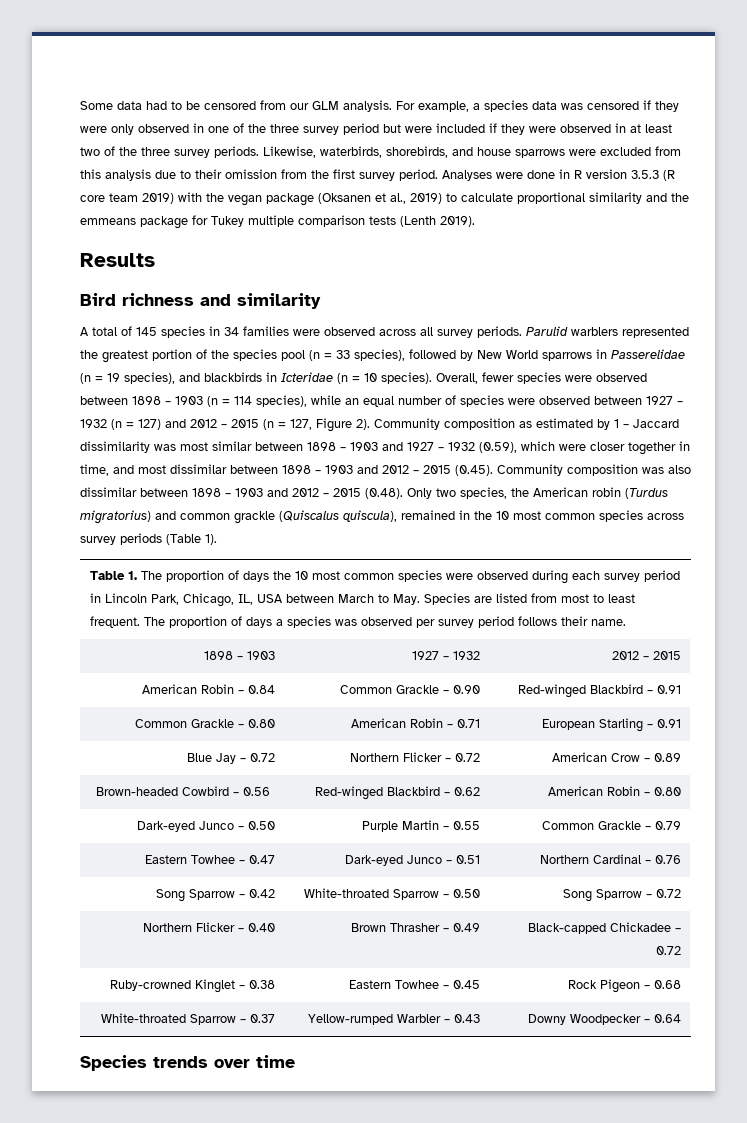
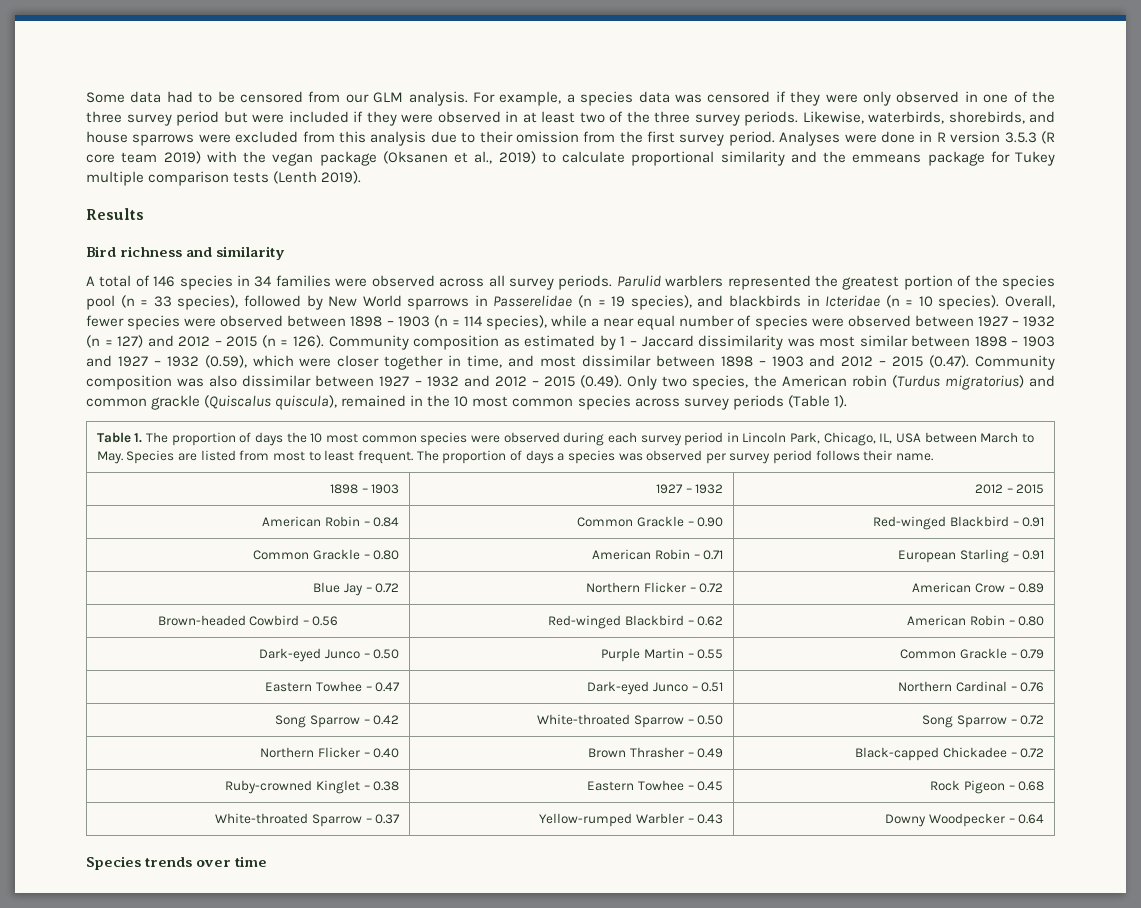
- A total of 145 species in 34 families were observed across all survey periods.
+ A total of 146 species in 34 families were observed across all survey periods.
- Overall, fewer species were observed between 1898 – 1903 (n = 114 species), while an equal number of species were observed between 1927 – 1932 (n = 127) and 2012 – 2015 (n = 127, Figure 2).
+ Overall, fewer species were observed between 1898 – 1903 (n = 114 species), while a near equal number of species were observed between 1927 – 1932 (n = 127) and 2012 – 2015 (n = 126).
- Community composition as estimated by 1 – Jaccard dissimilarity was most similar between 1898 – 1903 and 1927 – 1932 (0.59), which were closer together in time, and most dissimilar between 1898 – 1903 and 2012 – 2015 (0.45). Community composition was also dissimilar between 1898 – 1903 and 2012 – 2015 (0.48). Only two species, the American robin (Turdus migratorius) and common grackle (Quiscalus quiscula), remained in the 10 most common species across survey periods (Table 1).
+ Community composition as estimated by 1 – Jaccard dissimilarity was most similar between 1898 – 1903 and 1927 – 1932 (0.59), which were closer together in time, and most dissimilar between 1898 – 1903 and 2012 – 2015 (0.47). Community composition was also dissimilar between 1927 – 1932 and 2012 – 2015 (0.49). Only two species, the American robin (Turdus migratorius) and common grackle (Quiscalus quiscula), remained in the 10 most common species across survey periods (Table 1).

